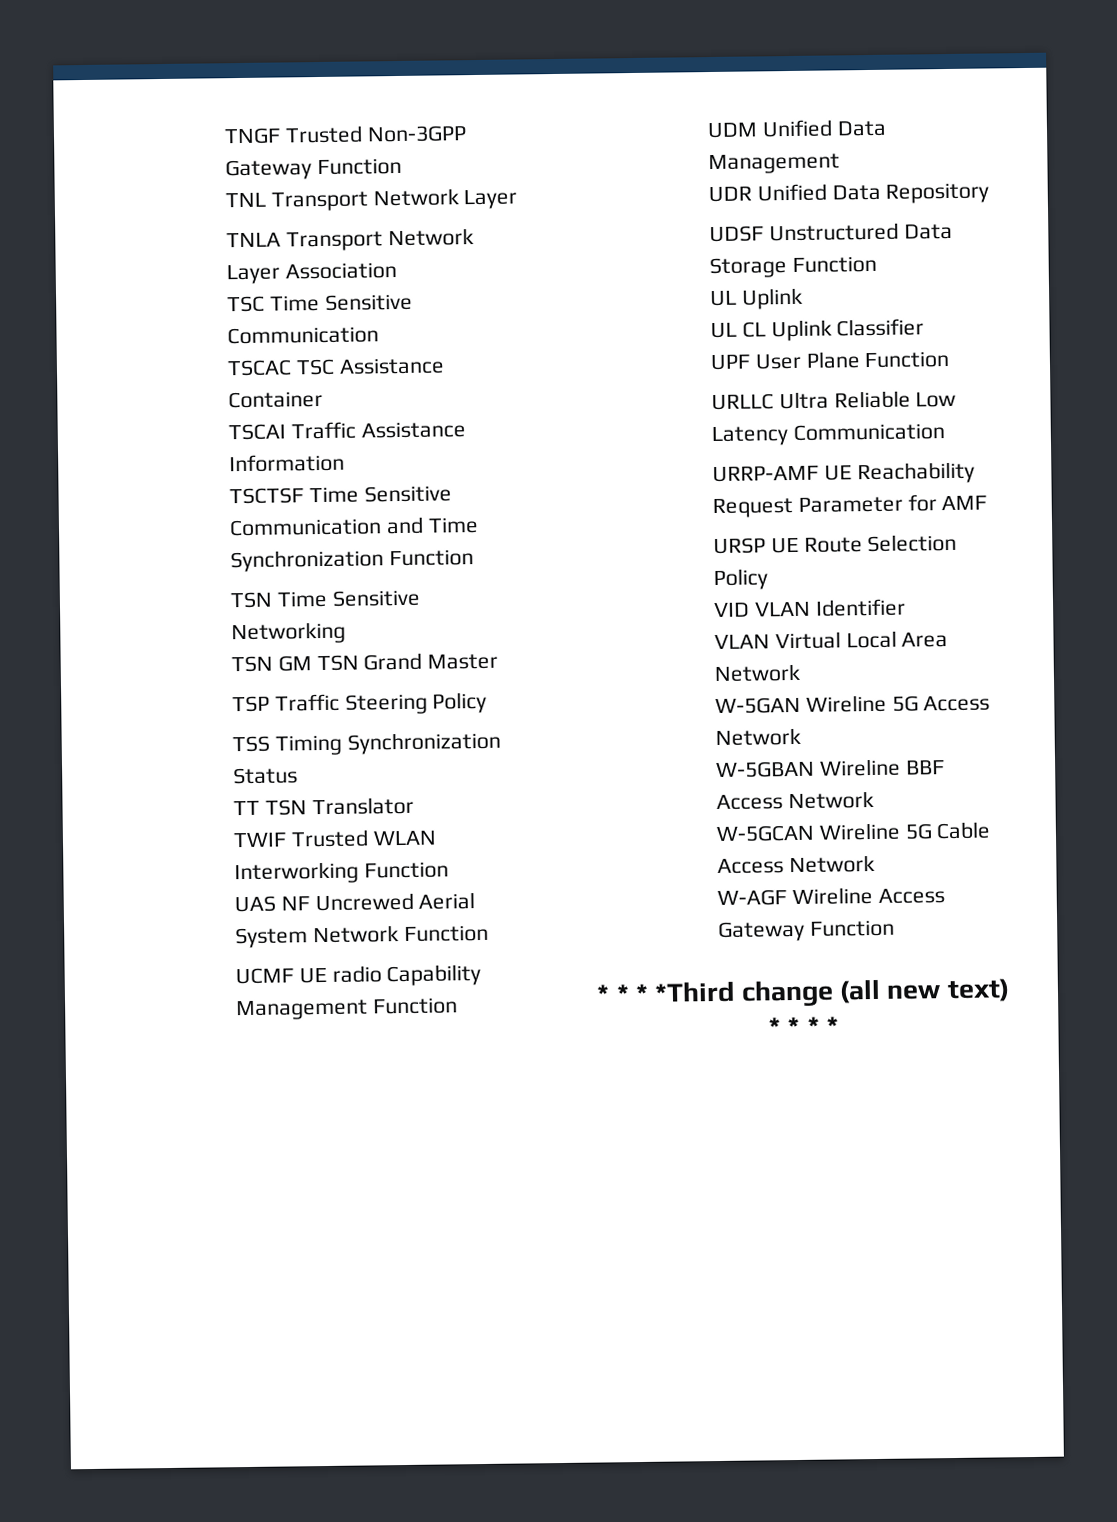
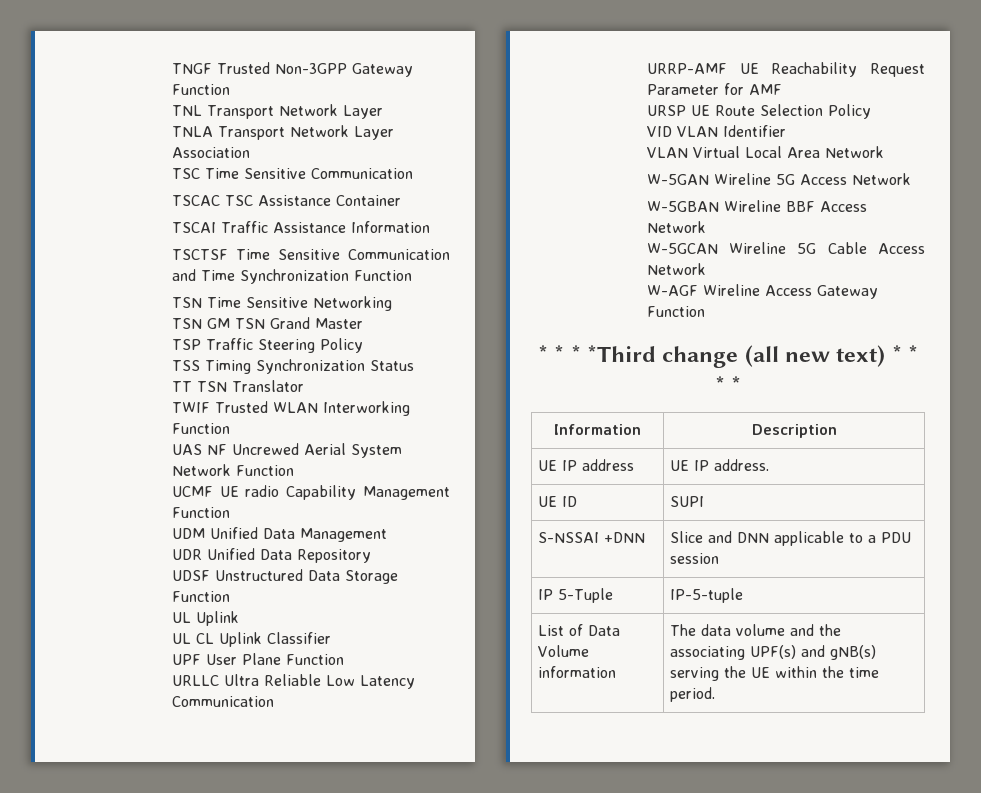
+ Information | Description
+ UE IP address | UE IP address.
+ UE ID | SUPI
+ S-NSSAI +DNN | Slice and DNN applicable to a PDU session
+ IP 5-Tuple | IP-5-tuple
+ List of Data Volume information | The data volume and the associating UPF(s) and gNB(s) serving the UE within the time period.

